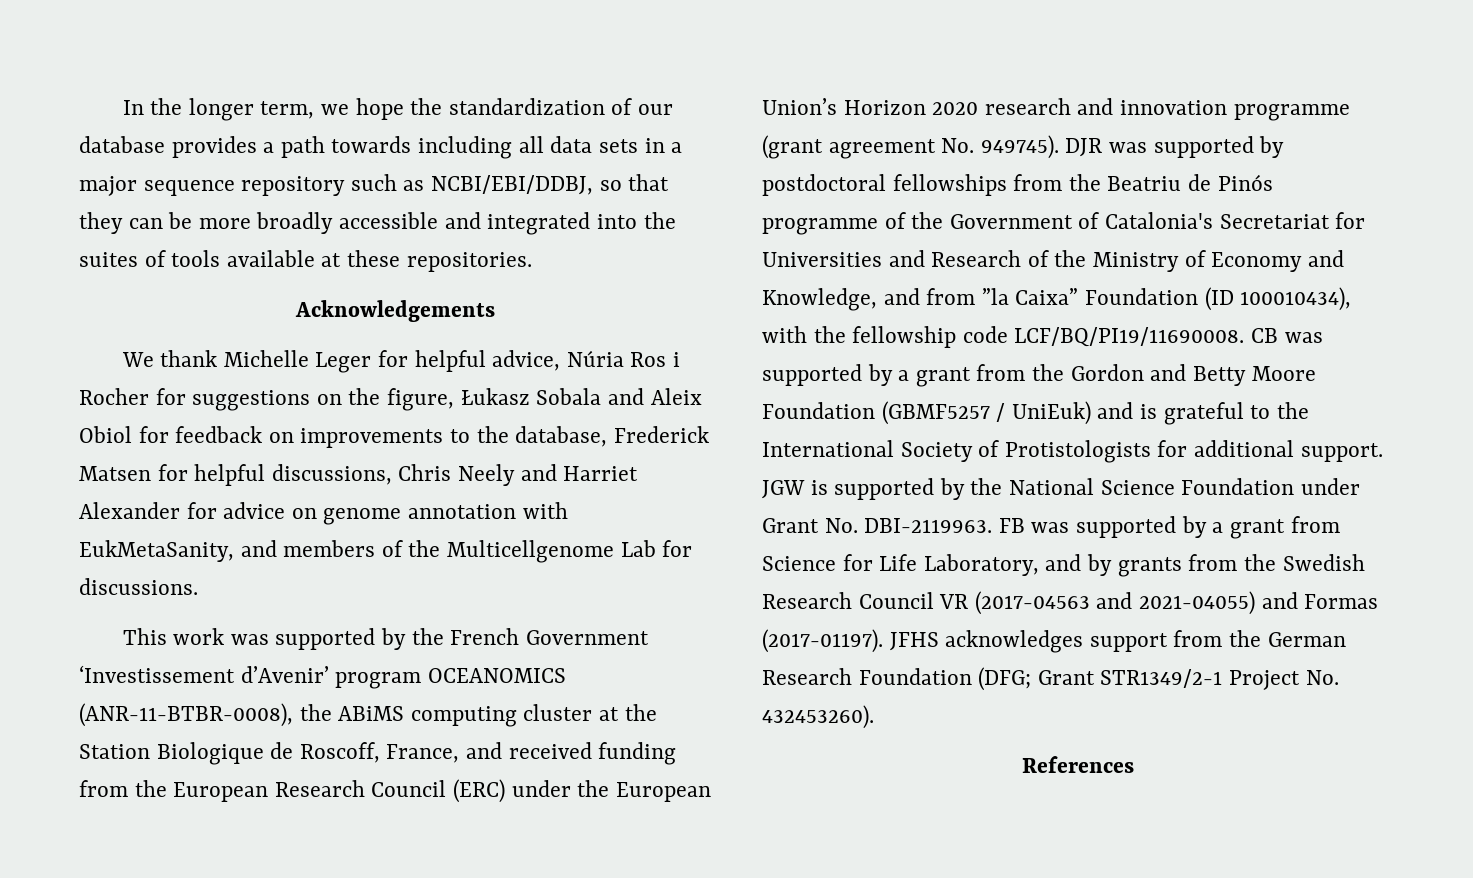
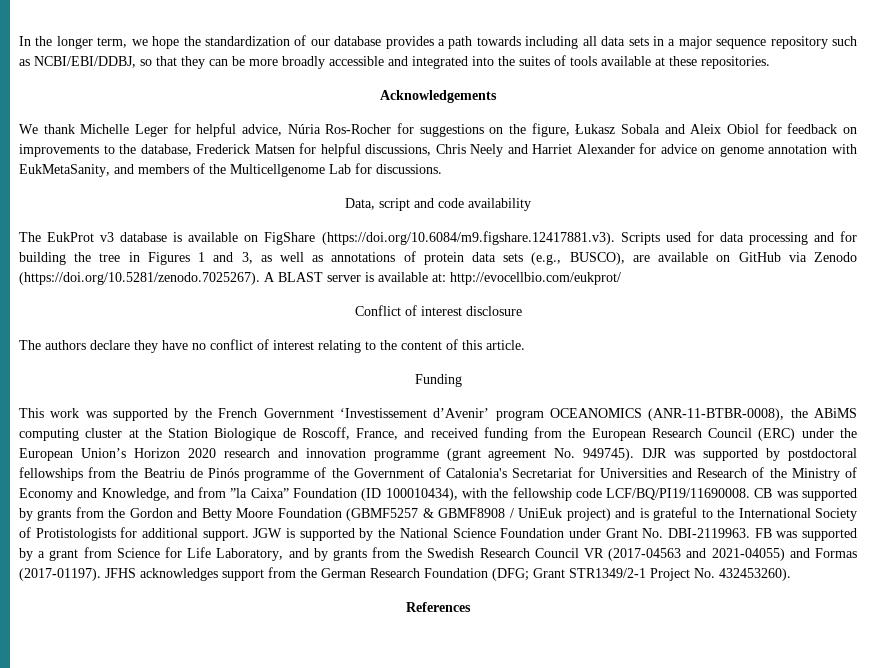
- We thank Michelle Leger for helpful advice, Núria Ros i Rocher for suggestions on the figure, Łukasz Sobala and Aleix Obiol for feedback on improvements to the database, Frederick Matsen for helpful discussions, Chris Neely and Harriet Alexander for advice on genome annotation with EukMetaSanity, and members of the Multicellgenome Lab for discussions.
+ We thank Michelle Leger for helpful advice, Núria Ros-Rocher for suggestions on the figure, Łukasz Sobala and Aleix Obiol for feedback on improvements to the database, Frederick Matsen for helpful discussions, Chris Neely and Harriet Alexander for advice on genome annotation with EukMetaSanity, and members of the Multicellgenome Lab for discussions.
+ Data, script and code availability
+ The EukProt v3 database is available on FigShare (https://doi.org/10.6084/m9.figshare.12417881.v3). Scripts used for data processing and for building the tree in Figures 1 and 3, as well as annotations of protein data sets (e.g., BUSCO), are available on GitHub via Zenodo (https://doi.org/10.5281/zenodo.7025267). A BLAST server is available at: http://evocellbio.com/eukprot/
+ Conflict of interest disclosure
+ The authors declare they have no conflict of interest relating to the content of this article.
+ Funding
- CB was supported by a grant from the Gordon and Betty Moore Foundation (GBMF5257 / UniEuk) and is grateful to the International Society of Protistologists for additional support.
+ CB was supported by grants from the Gordon and Betty Moore Foundation (GBMF5257 & GBMF8908 / UniEuk project) and is grateful to the International Society of Protistologists for additional support.

